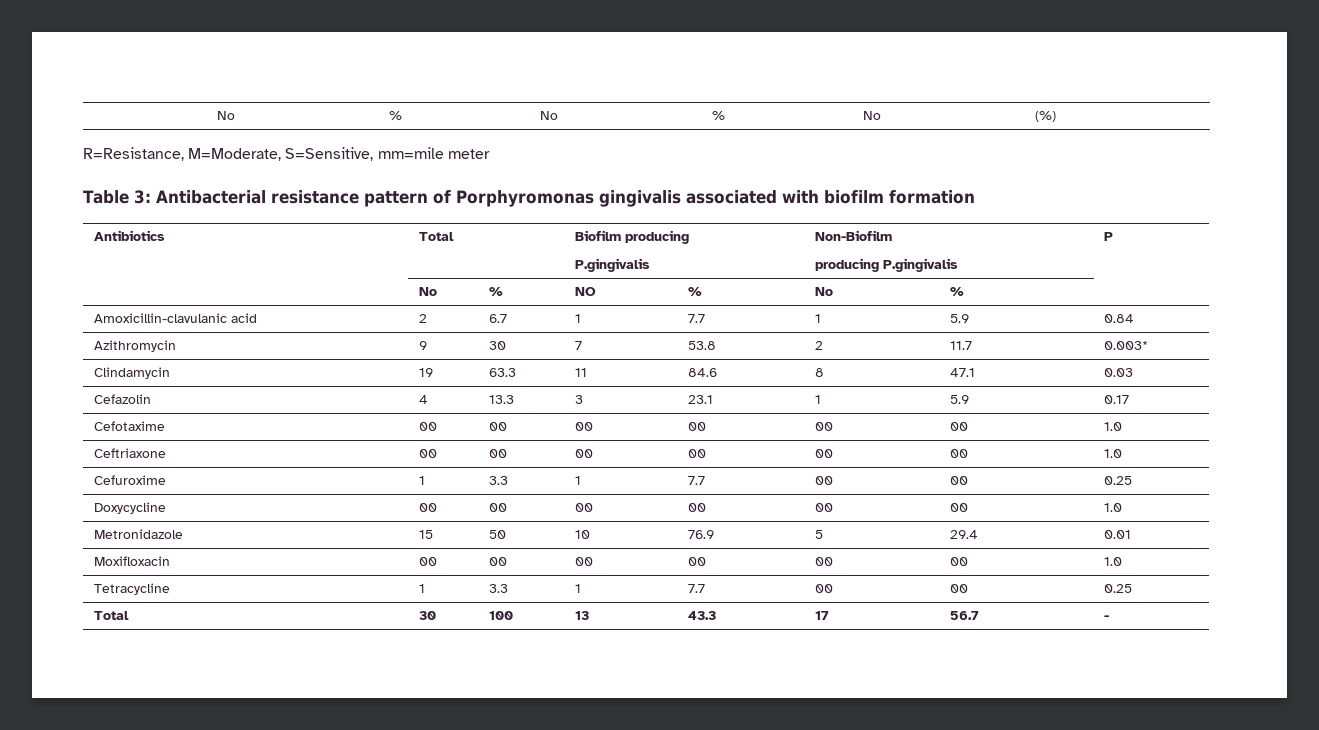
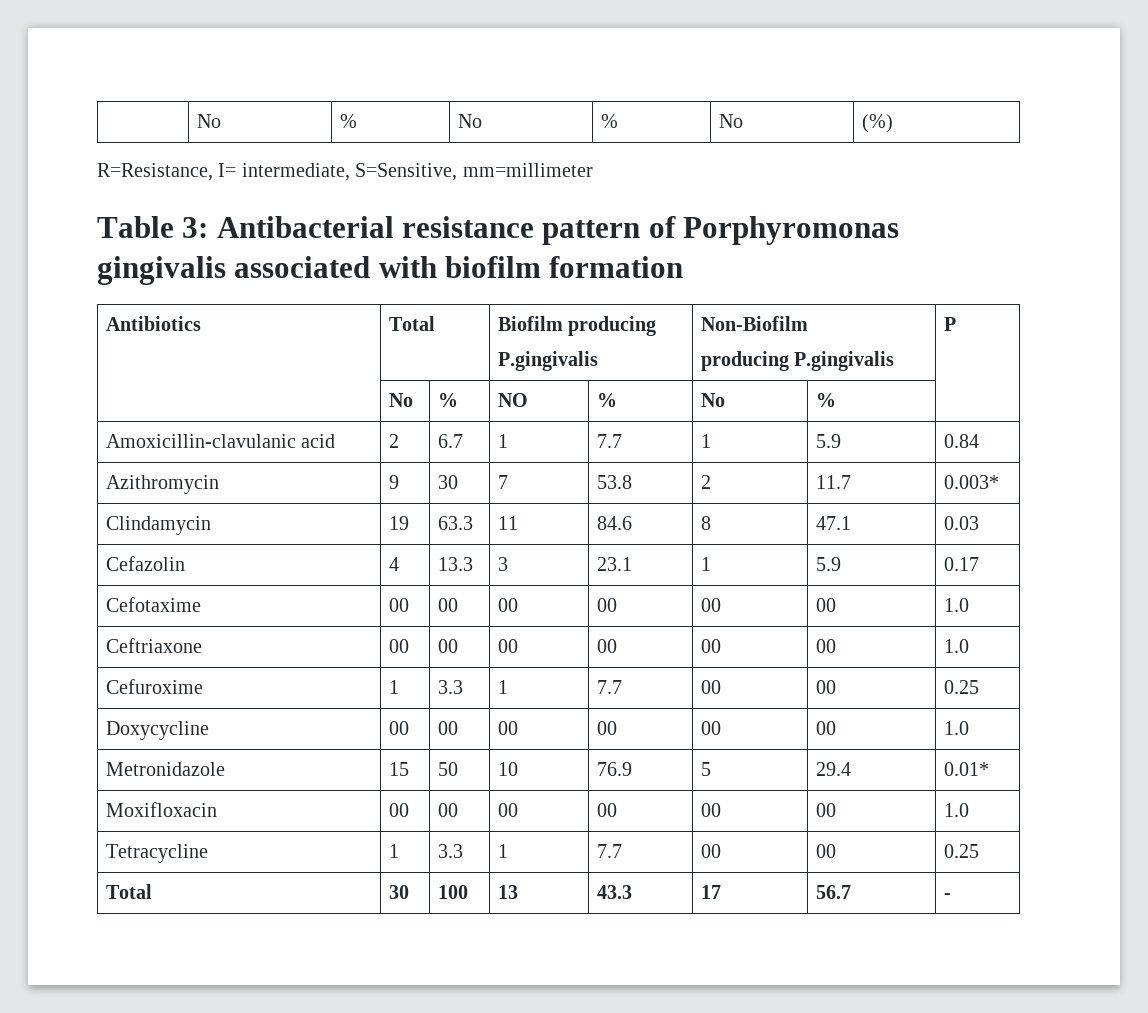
- R=Resistance, M=Moderate, S=Sensitive, mm=mile meter
+ R=Resistance, I= intermediate, S=Sensitive, mm=millimeter
- Metronidazole | 15 | 50 | 10 | 76.9 | 5 | 29.4 | 0.01
+ Metronidazole | 15 | 50 | 10 | 76.9 | 5 | 29.4 | 0.01*

